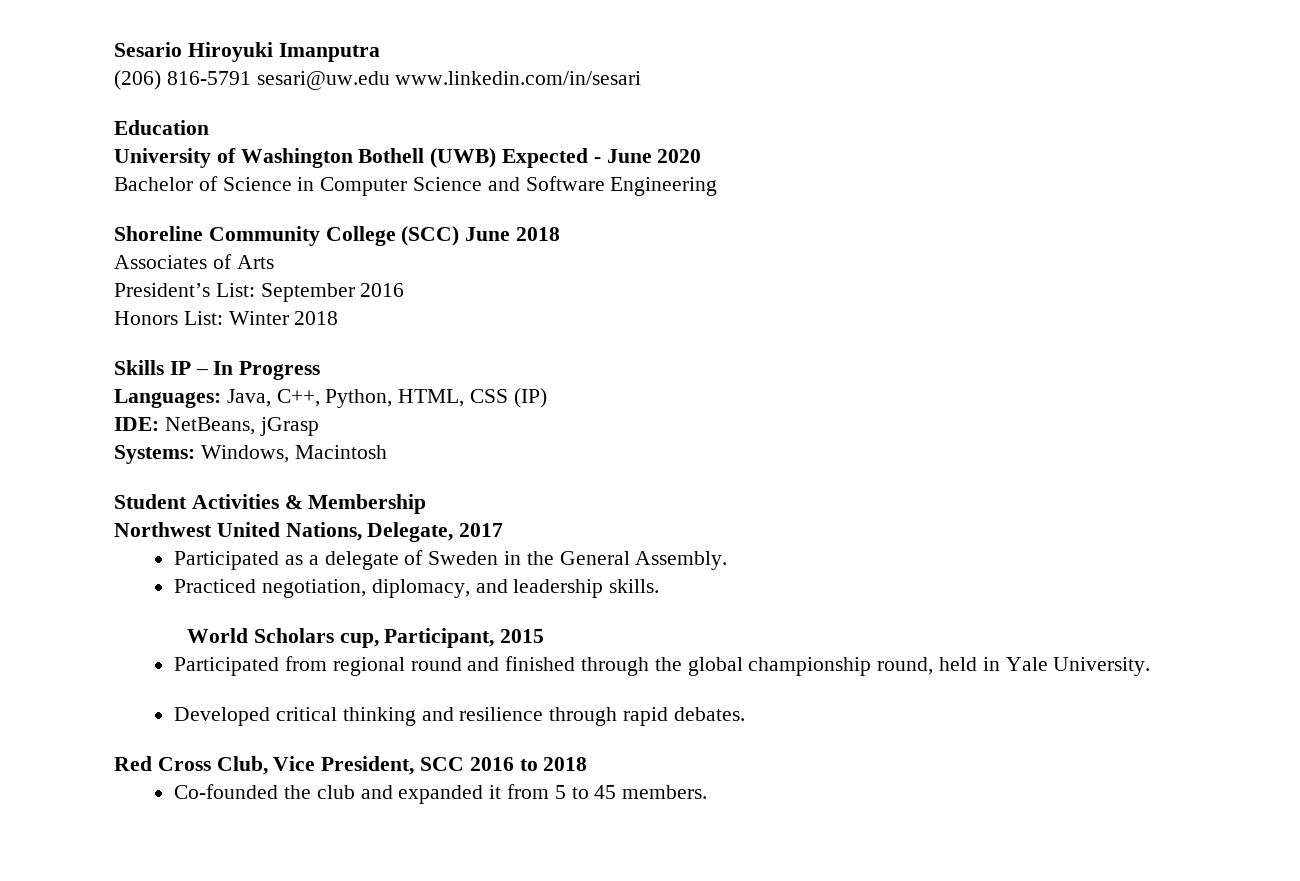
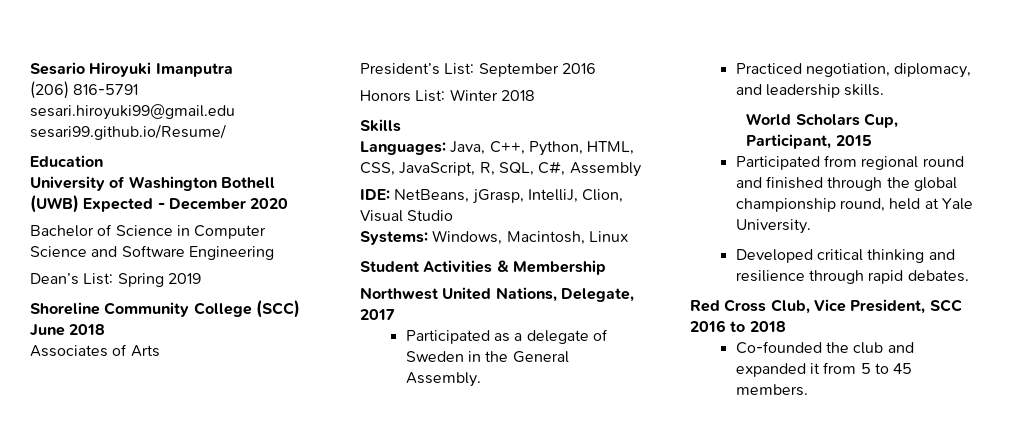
- (206) 816-5791 sesari@uw.edu www.linkedin.com/in/sesari
+ (206) 816-5791 sesari.hiroyuki99@gmail.edu sesari99.github.io/Resume/
- University of Washington Bothell (UWB) Expected - June 2020
+ University of Washington Bothell (UWB) Expected - December 2020
+ Dean’s List: Spring 2019
- Skills IP – In Progress
+ Skills
- Languages: Java, C++, Python, HTML, CSS (IP)
- IDE: NetBeans, jGrasp
+ Languages: Java, C++, Python, HTML, CSS, JavaScript, R, SQL, C#, Assembly
+ IDE: NetBeans, jGrasp, IntelliJ, Clion, Visual Studio
- Systems: Windows, Macintosh
+ Systems: Windows, Macintosh, Linux
- World Scholars cup, Participant, 2015
+ World Scholars Cup, Participant, 2015
- Participated from regional round and finished through the global championship round, held in Yale University.
+ Participated from regional round and finished through the global championship round, held at Yale University.

